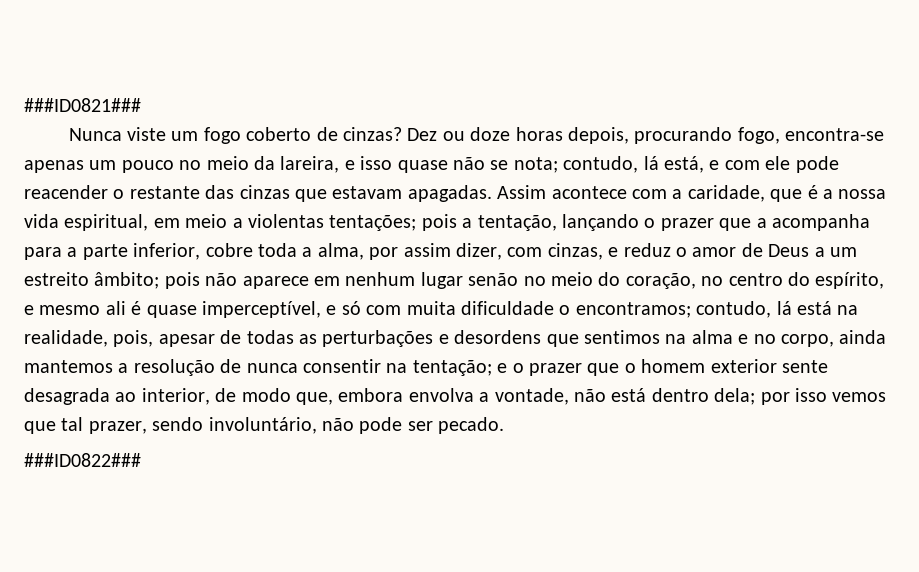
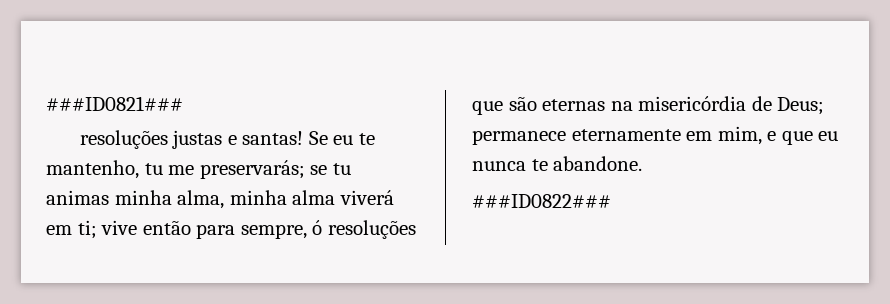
- Nunca viste um fogo coberto de cinzas? Dez ou doze horas depois, procurando fogo, encontra-se apenas um pouco no meio da lareira, e isso quase não se nota; contudo, lá está, e com ele pode reacender o restante das cinzas que estavam apagadas. Assim acontece com a caridade, que é a nossa vida espiritual, em meio a violentas tentações; pois a tentação, lançando o prazer que a acompanha para a parte inferior, cobre toda a alma, por assim dizer, com cinzas, e reduz o amor de Deus a um estreito âmbito; pois não aparece em nenhum lugar senão no meio do coração, no centro do espírito, e mesmo ali é quase imperceptível, e só com muita dificuldade o encontramos; contudo, lá está na realidade, pois, apesar de todas as perturbações e desordens que sentimos na alma e no corpo, ainda mantemos a resolução de nunca consentir na tentação; e o prazer que o homem exterior sente desagrada ao interior, de modo que, embora envolva a vontade, não está dentro dela; por isso vemos que tal prazer, sendo involuntário, não pode ser pecado.
+ resoluções justas e santas! Se eu te mantenho, tu me preservarás; se tu animas minha alma, minha alma viverá em ti; vive então para sempre, ó resoluções que são eternas na misericórdia de Deus; permanece eternamente em mim, e que eu nunca te abandone.

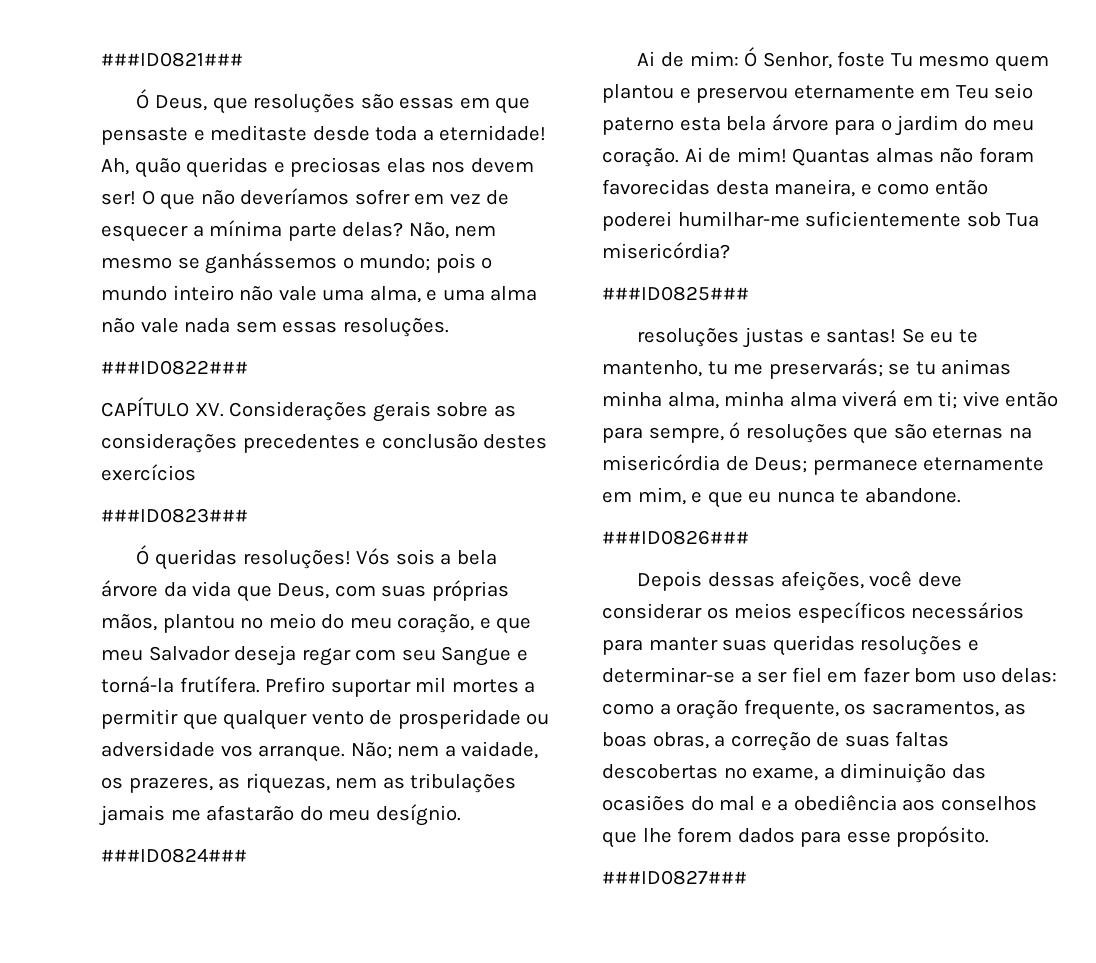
+ Ó Deus, que resoluções são essas em que pensaste e meditaste desde toda a eternidade! Ah, quão queridas e preciosas elas nos devem ser! O que não deveríamos sofrer em vez de esquecer a mínima parte delas? Não, nem mesmo se ganhássemos o mundo; pois o mundo inteiro não vale uma alma, e uma alma não vale nada sem essas resoluções.
+ ###ID0822###
+ CAPÍTULO XV. Considerações gerais sobre as considerações precedentes e conclusão destes exercícios
+ ###ID0823###
+ Ó queridas resoluções! Vós sois a bela árvore da vida que Deus, com suas próprias mãos, plantou no meio do meu coração, e que meu Salvador deseja regar com seu Sangue e torná-la frutífera. Prefiro suportar mil mortes a permitir que qualquer vento de prosperidade ou adversidade vos arranque. Não; nem a vaidade, os prazeres, as riquezas, nem as tribulações jamais me afastarão do meu desígnio.
+ ###ID0824###
+ Ai de mim: Ó Senhor, foste Tu mesmo quem plantou e preservou eternamente em Teu seio paterno esta bela árvore para o jardim do meu coração. Ai de mim! Quantas almas não foram favorecidas desta maneira, e como então poderei humilhar-me suficientemente sob Tua misericórdia?
+ ###ID0825###
- ###ID0822###
+ ###ID0826###
+ Depois dessas afeições, você deve considerar os meios específicos necessários para manter suas queridas resoluções e determinar-se a ser fiel em fazer bom uso delas: como a oração frequente, os sacramentos, as boas obras, a correção de suas faltas descobertas no exame, a diminuição das ocasiões do mal e a obediência aos conselhos que lhe forem dados para esse propósito.
+ ###ID0827###

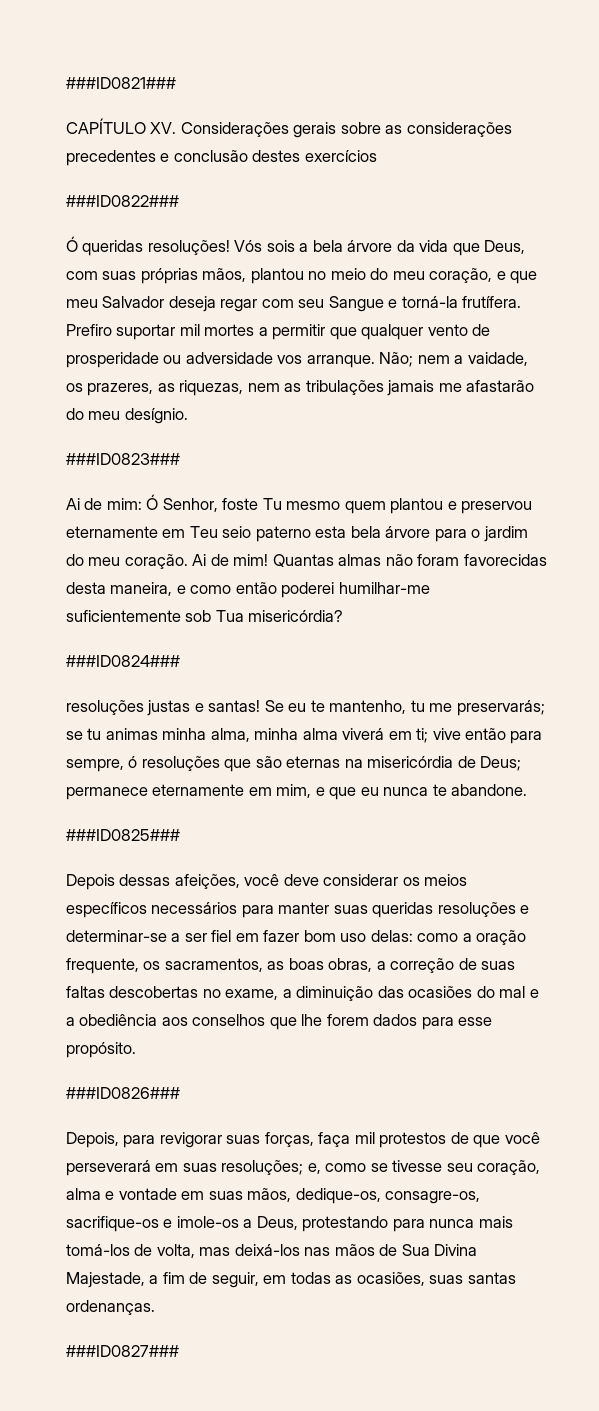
- Ó Deus, que resoluções são essas em que pensaste e meditaste desde toda a eternidade! Ah, quão queridas e preciosas elas nos devem ser! O que não deveríamos sofrer em vez de esquecer a mínima parte delas? Não, nem mesmo se ganhássemos o mundo; pois o mundo inteiro não vale uma alma, e uma alma não vale nada sem essas resoluções.
- ###ID0822###
- ###ID0823###
+ ###ID0822###
- ###ID0824###
+ ###ID0823###
- ###ID0825###
+ ###ID0824###
- ###ID0826###
+ ###ID0825###
+ ###ID0826###
+ Depois, para revigorar suas forças, faça mil protestos de que você perseverará em suas resoluções; e, como se tivesse seu coração, alma e vontade em suas mãos, dedique-os, consagre-os, sacrifique-os e imole-os a Deus, protestando para nunca mais tomá-los de volta, mas deixá-los nas mãos de Sua Divina Majestade, a fim de seguir, em todas as ocasiões, suas santas ordenanças.

